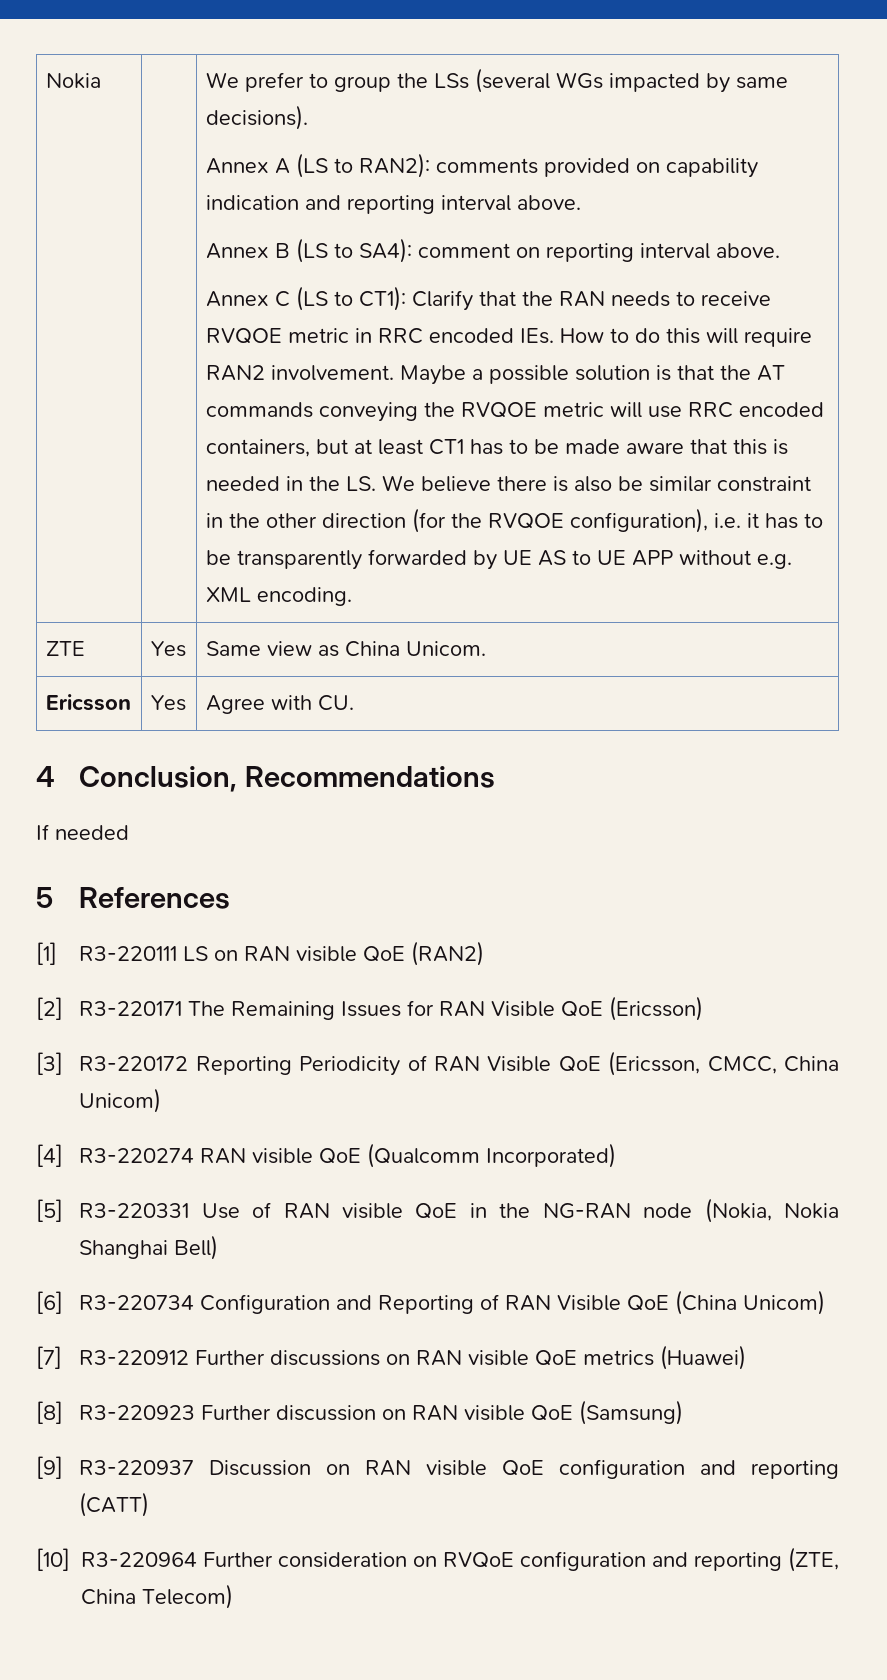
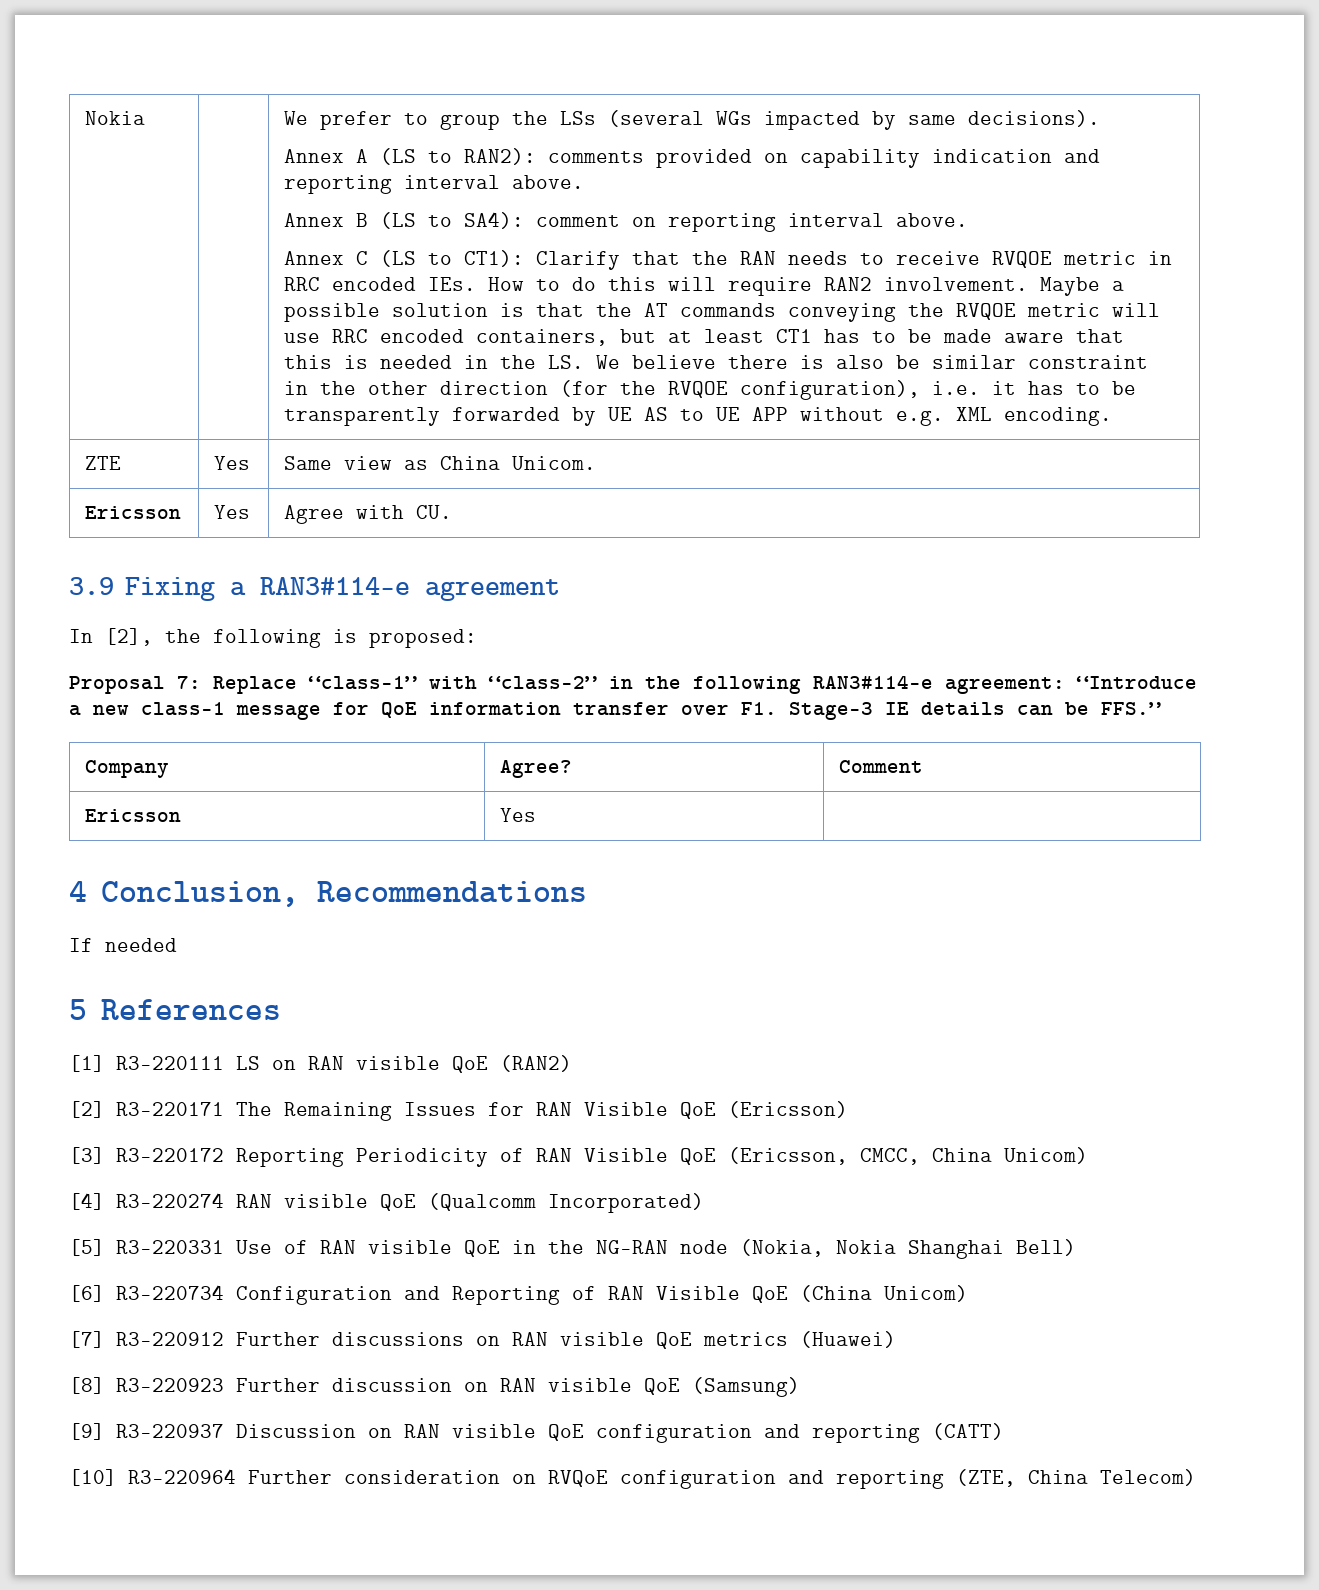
+ 3.9 Fixing a RAN3#114-e agreement
+ In [2], the following is proposed:
+ Proposal 7: Replace “class-1” with “class-2” in the following RAN3#114-e agreement: “Introduce a new class-1 message for QoE information transfer over F1. Stage-3 IE details can be FFS.”
+ Company | Agree? | Comment
+ Ericsson | Yes |

